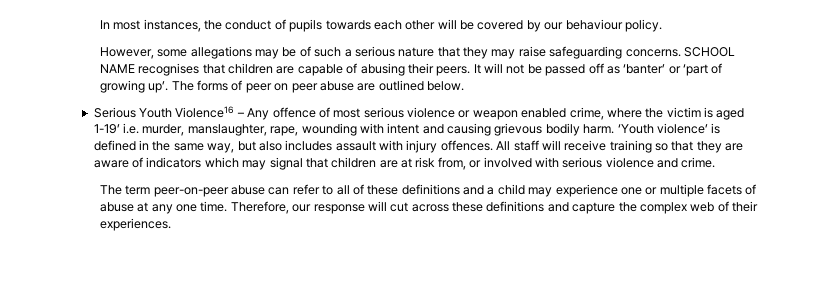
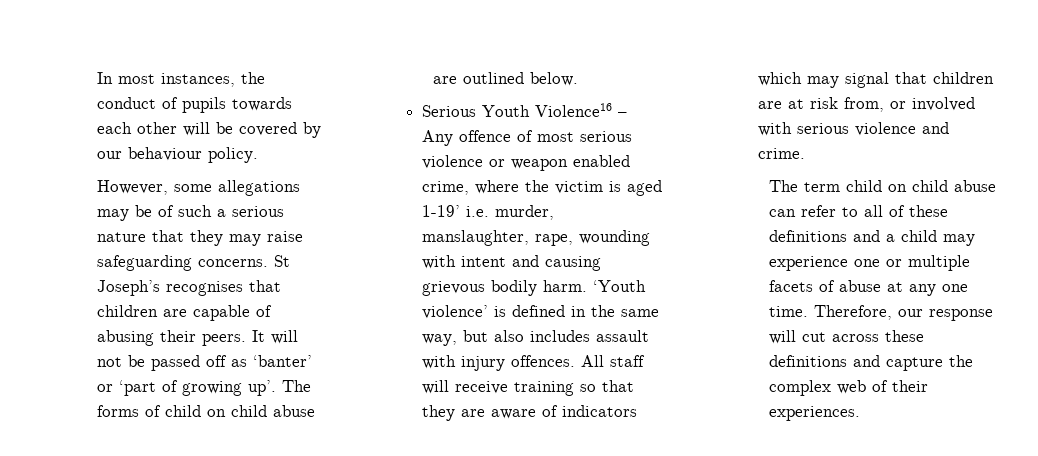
- SCHOOL NAME recognises that children are capable of abusing their peers.
+ St Joseph’s recognises that children are capable of abusing their peers.
- The forms of peer on peer abuse are outlined below.
+ The forms of child on child abuse are outlined below.
- The term peer-on-peer abuse can refer to all of these definitions and a child may experience one or multiple facets of abuse at any one time.
+ The term child on child abuse can refer to all of these definitions and a child may experience one or multiple facets of abuse at any one time.

